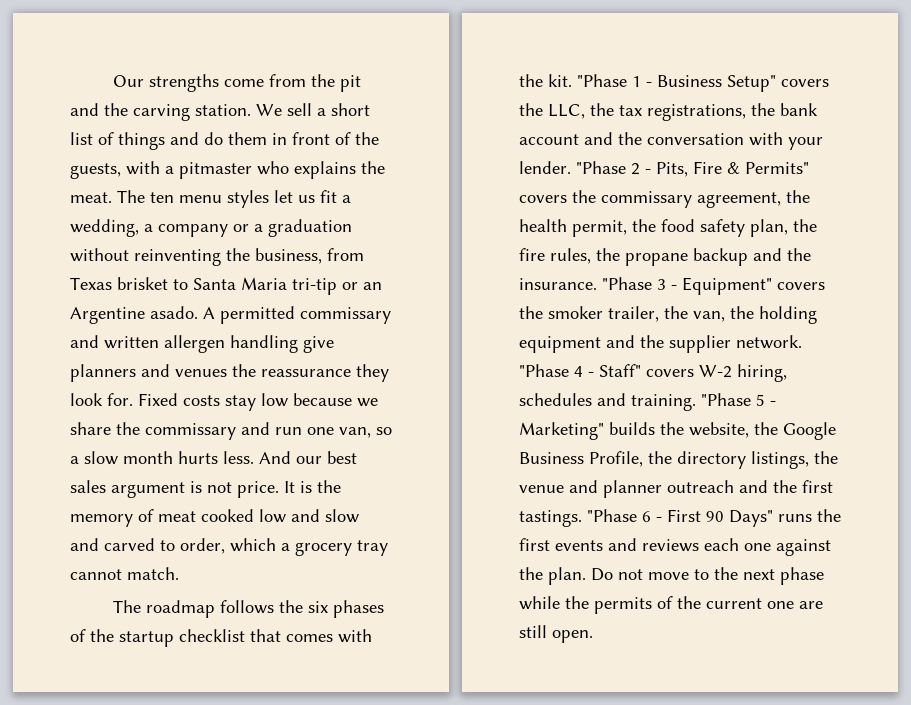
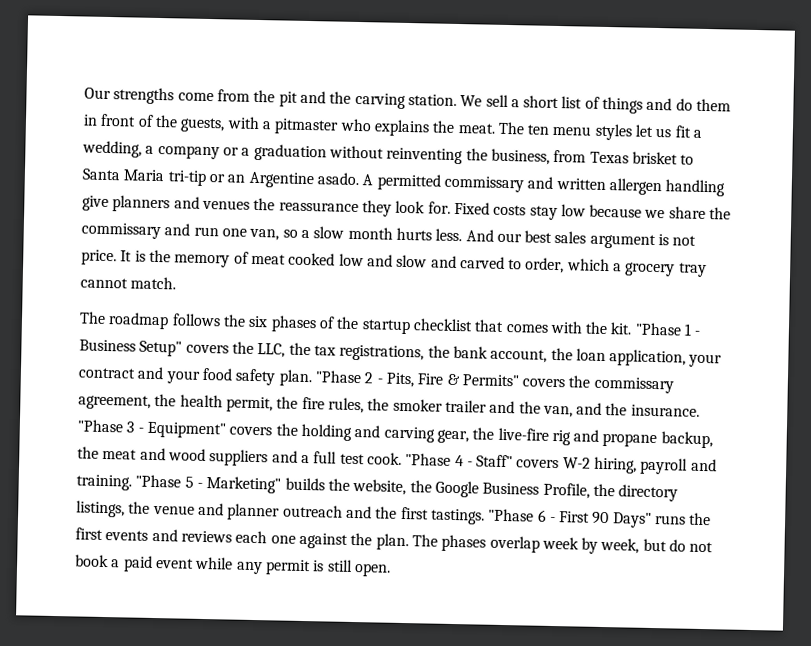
- "Phase 1 - Business Setup" covers the LLC, the tax registrations, the bank account and the conversation with your lender.
+ "Phase 1 - Business Setup" covers the LLC, the tax registrations, the bank account, the loan application, your contract and your food safety plan.
- "Phase 2 - Pits, Fire & Permits" covers the commissary agreement, the health permit, the food safety plan, the fire rules, the propane backup and the insurance.
+ "Phase 2 - Pits, Fire & Permits" covers the commissary agreement, the health permit, the fire rules, the smoker trailer and the van, and the insurance.
- "Phase 3 - Equipment" covers the smoker trailer, the van, the holding equipment and the supplier network.
+ "Phase 3 - Equipment" covers the holding and carving gear, the live-fire rig and propane backup, the meat and wood suppliers and a full test cook.
- "Phase 4 - Staff" covers W-2 hiring, schedules and training.
+ "Phase 4 - Staff" covers W-2 hiring, payroll and training.
- Do not move to the next phase while the permits of the current one are still open.
+ The phases overlap week by week, but do not book a paid event while any permit is still open.

